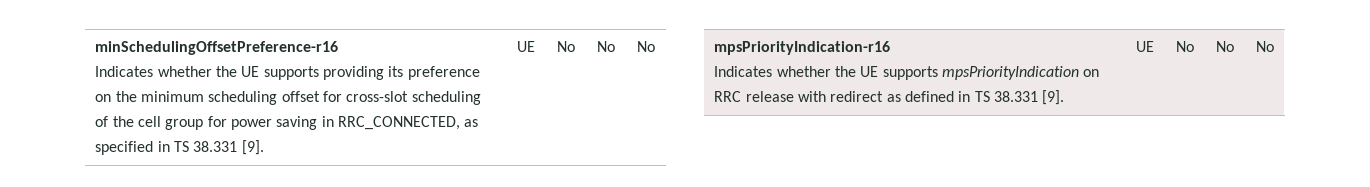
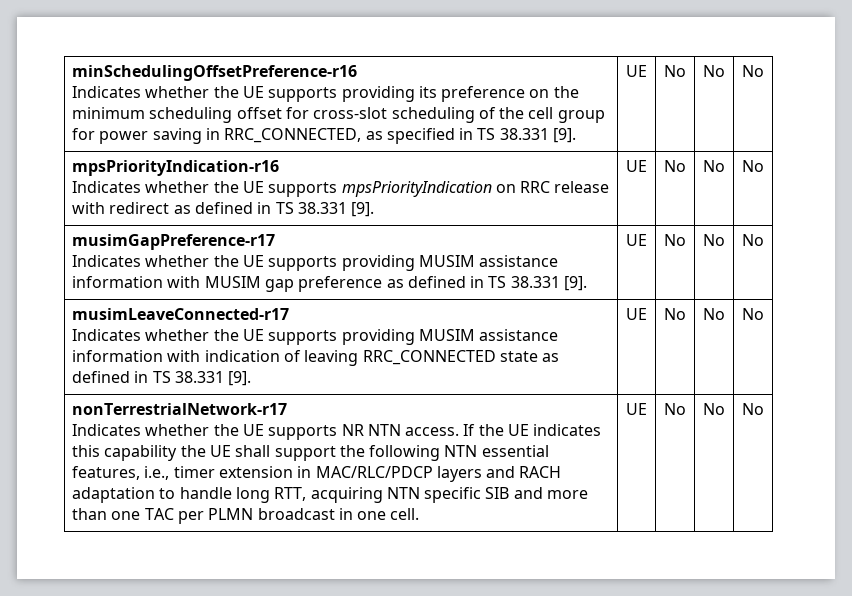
+ musimGapPreference-r17
+ Indicates whether the UE supports providing MUSIM assistance information with MUSIM gap preference as defined in TS 38.331 [9]. | UE | No | No | No
+ musimLeaveConnected-r17
+ Indicates whether the UE supports providing MUSIM assistance information with indication of leaving RRC_CONNECTED state as defined in TS 38.331 [9]. | UE | No | No | No
+ nonTerrestrialNetwork-r17
+ Indicates whether the UE supports NR NTN access. If the UE indicates this capability the UE shall support the following NTN essential features, i.e., timer extension in MAC/RLC/PDCP layers and RACH adaptation to handle long RTT, acquiring NTN specific SIB and more than one TAC per PLMN broadcast in one cell. | UE | No | No | No

